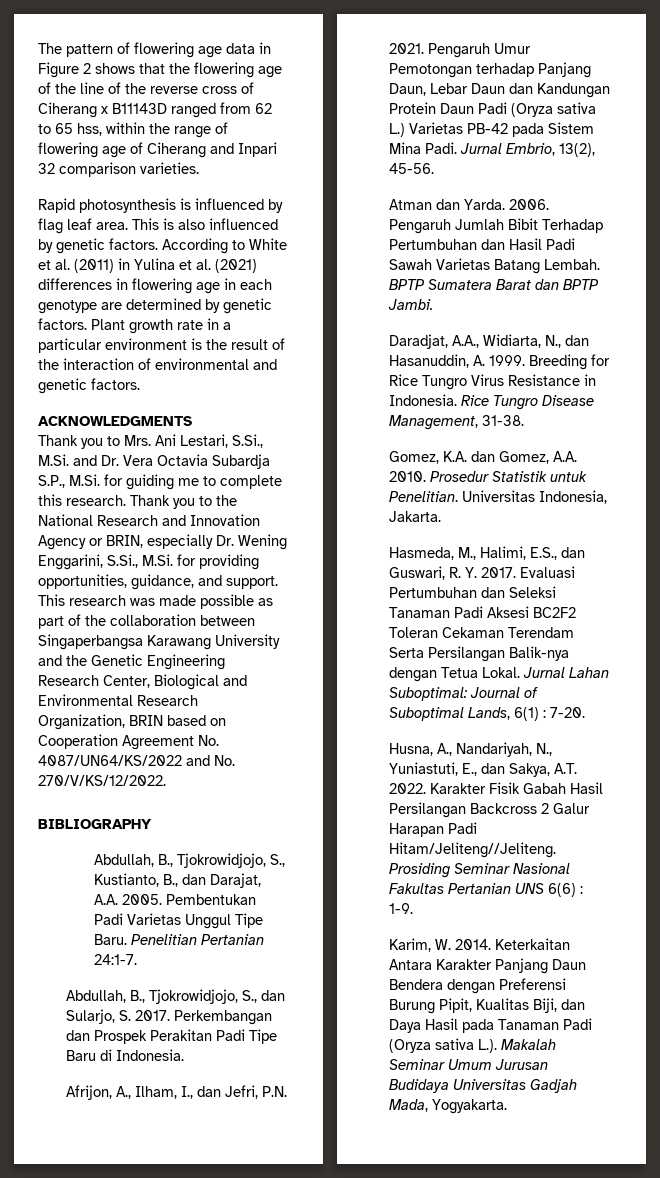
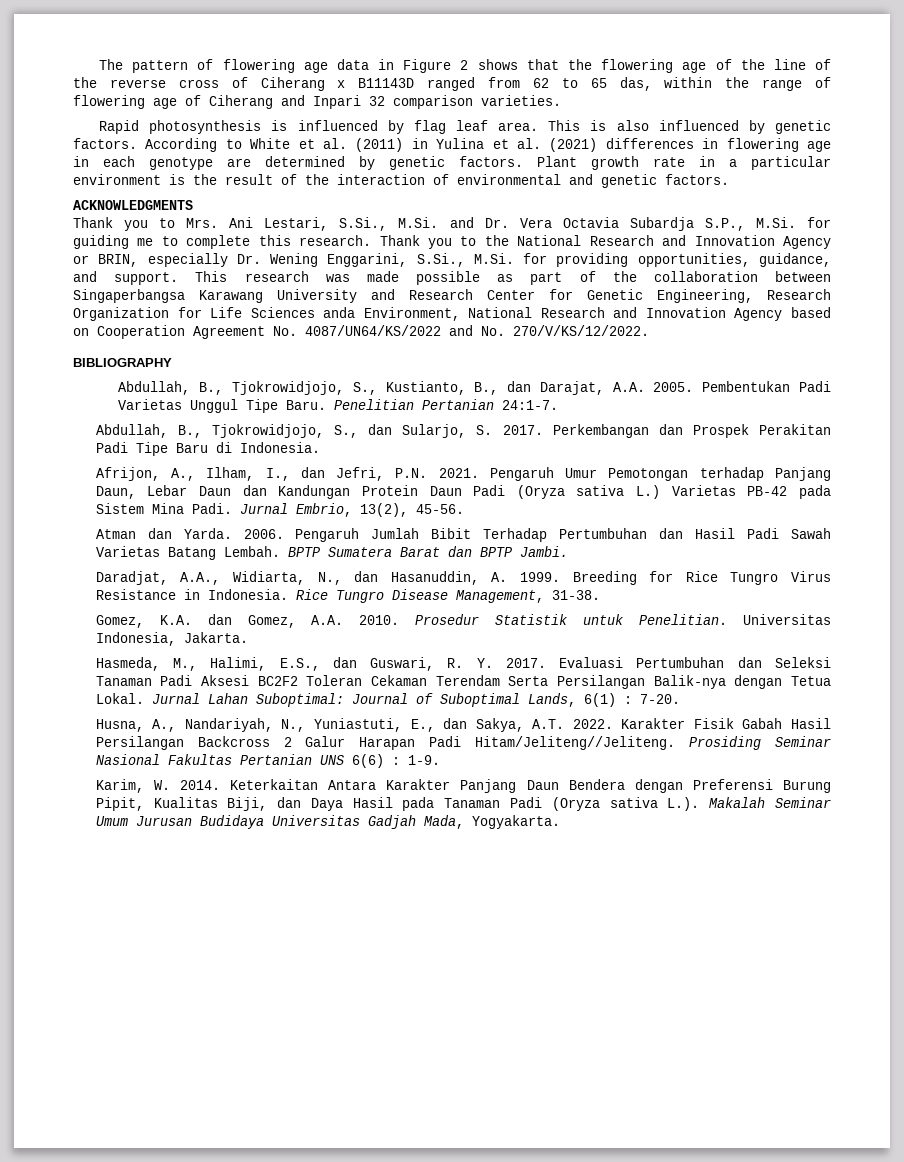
- The pattern of flowering age data in Figure 2 shows that the flowering age of the line of the reverse cross of Ciherang x B11143D ranged from 62 to 65 hss, within the range of flowering age of Ciherang and Inpari 32 comparison varieties.
+ The pattern of flowering age data in Figure 2 shows that the flowering age of the line of the reverse cross of Ciherang x B11143D ranged from 62 to 65 das, within the range of flowering age of Ciherang and Inpari 32 comparison varieties.
- This research was made possible as part of the collaboration between Singaperbangsa Karawang University and the Genetic Engineering Research Center, Biological and Environmental Research Organization, BRIN based on Cooperation Agreement No. 4087/UN64/KS/2022 and No. 270/V/KS/12/2022.
+ This research was made possible as part of the collaboration between Singaperbangsa Karawang University and Research Center for Genetic Engineering, Research Organization for Life Sciences anda Environment, National Research and Innovation Agency based on Cooperation Agreement No. 4087/UN64/KS/2022 and No. 270/V/KS/12/2022.

